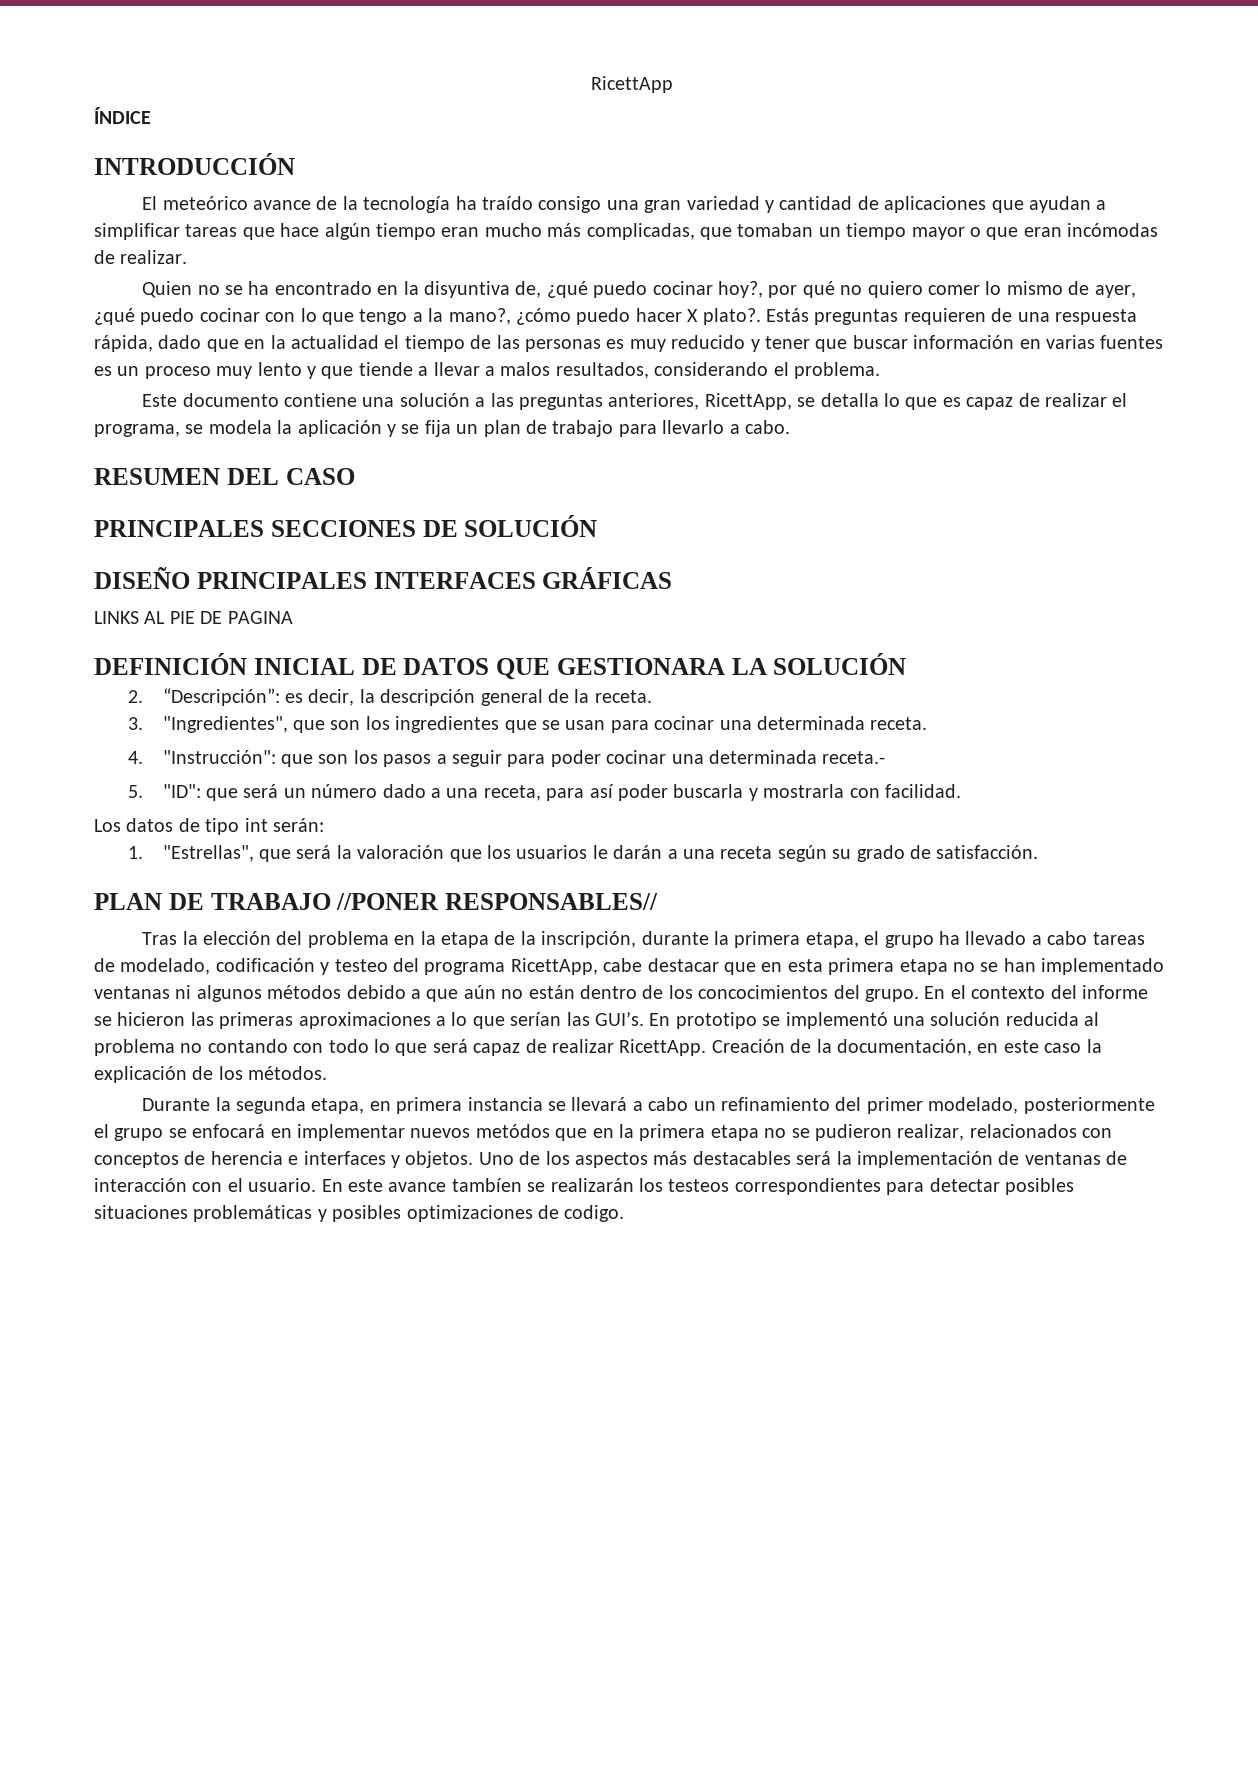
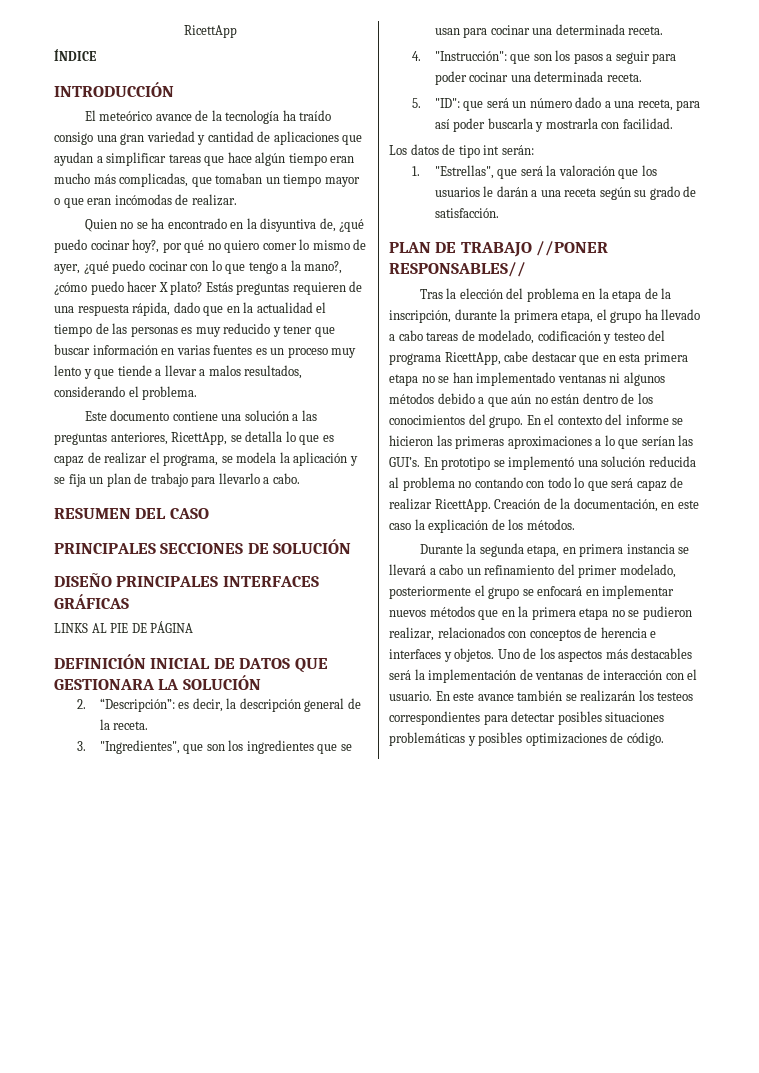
- Quien no se ha encontrado en la disyuntiva de, ¿qué puedo cocinar hoy?, por qué no quiero comer lo mismo de ayer, ¿qué puedo cocinar con lo que tengo a la mano?, ¿cómo puedo hacer X plato?.
+ Quien no se ha encontrado en la disyuntiva de, ¿qué puedo cocinar hoy?, por qué no quiero comer lo mismo de ayer, ¿qué puedo cocinar con lo que tengo a la mano?, ¿cómo puedo hacer X plato?
- LINKS AL PIE DE PAGINA
+ LINKS AL PIE DE PÁGINA
- 4. "Instrucción": que son los pasos a seguir para poder cocinar una determinada receta.-
+ 4. "Instrucción": que son los pasos a seguir para poder cocinar una determinada receta.
- Tras la elección del problema en la etapa de la inscripción, durante la primera etapa, el grupo ha llevado a cabo tareas de modelado, codificación y testeo del programa RicettApp, cabe destacar que en esta primera etapa no se han implementado ventanas ni algunos métodos debido a que aún no están dentro de los concocimientos del grupo.
+ Tras la elección del problema en la etapa de la inscripción, durante la primera etapa, el grupo ha llevado a cabo tareas de modelado, codificación y testeo del programa RicettApp, cabe destacar que en esta primera etapa no se han implementado ventanas ni algunos métodos debido a que aún no están dentro de los conocimientos del grupo.
- Durante la segunda etapa, en primera instancia se llevará a cabo un refinamiento del primer modelado, posteriormente el grupo se enfocará en implementar nuevos metódos que en la primera etapa no se pudieron realizar, relacionados con conceptos de herencia e interfaces y objetos.
+ Durante la segunda etapa, en primera instancia se llevará a cabo un refinamiento del primer modelado, posteriormente el grupo se enfocará en implementar nuevos métodos que en la primera etapa no se pudieron realizar, relacionados con conceptos de herencia e interfaces y objetos.
- En este avance tambíen se realizarán los testeos correspondientes para detectar posibles situaciones problemáticas y posibles optimizaciones de codigo.
+ En este avance también se realizarán los testeos correspondientes para detectar posibles situaciones problemáticas y posibles optimizaciones de código.

